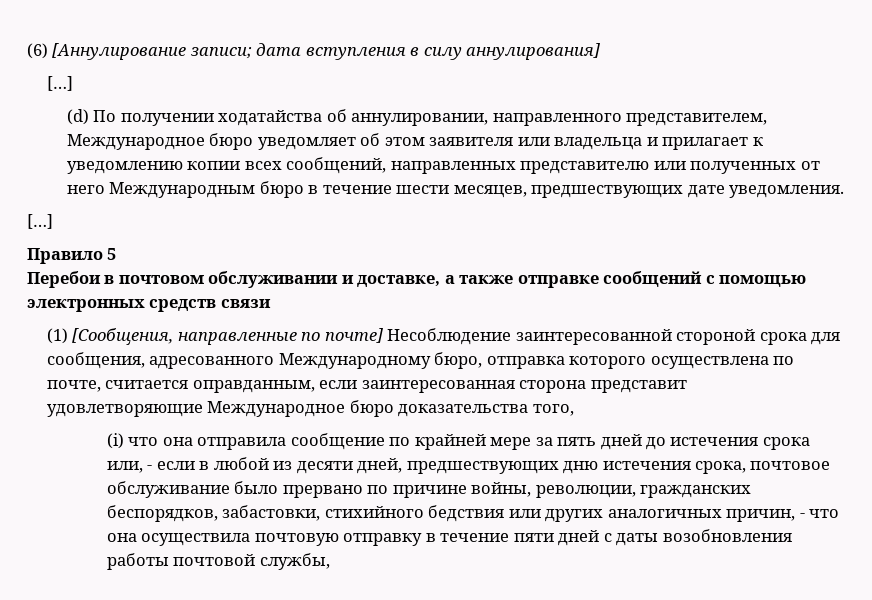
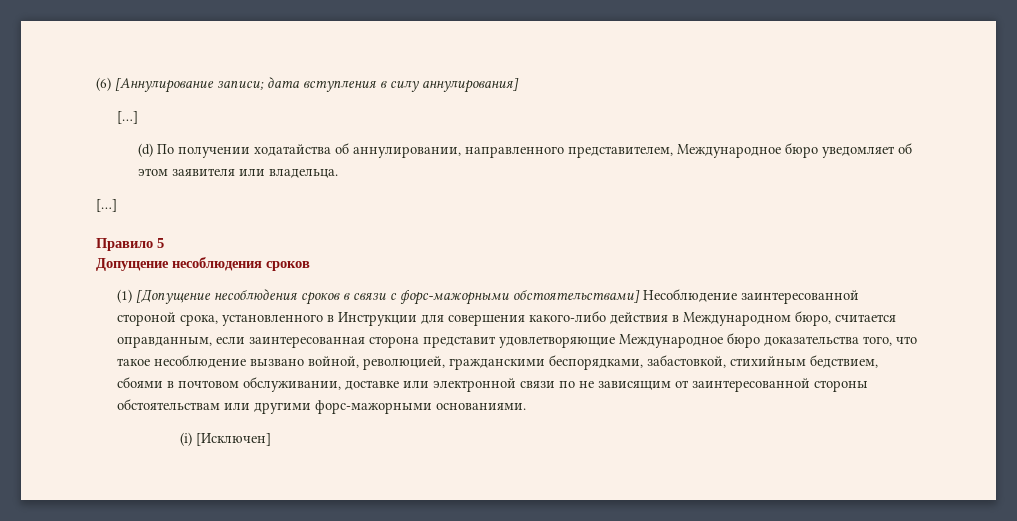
- (d) По получении ходатайства об аннулировании, направленного представителем, Международное бюро уведомляет об этом заявителя или владельца и прилагает к уведомлению копии всех сообщений, направленных представителю или полученных от него Международным бюро в течение шести месяцев, предшествующих дате уведомления.
+ (d) По получении ходатайства об аннулировании, направленного представителем, Международное бюро уведомляет об этом заявителя или владельца.
  […]
  Правило 5
- Перебои в почтовом обслуживании и доставке, а также отправке сообщений с помощью электронных средств связи
- (1) [Сообщения, направленные по почте] Несоблюдение заинтересованной стороной срока для сообщения, адресованного Международному бюро, отправка которого осуществлена по почте, считается оправданным, если заинтересованная сторона представит удовлетворяющие Международное бюро доказательства того,
- (i) что она отправила сообщение по крайней мере за пять дней до истечения срока или, - если в любой из десяти дней, предшествующих дню истечения срока, почтовое обслуживание было прервано по причине войны, революции, гражданских беспорядков, забастовки, стихийного бедствия или других аналогичных причин, - что она осуществила почтовую отправку в течение пяти дней с даты возобновления работы почтовой службы,
+ Допущение несоблюдения сроков
+ (1) [Допущение несоблюдения сроков в связи с форс-мажорными обстоятельствами] Несоблюдение заинтересованной стороной срока, установленного в Инструкции для совершения какого-либо действия в Международном бюро, считается оправданным, если заинтересованная сторона представит удовлетворяющие Международное бюро доказательства того, что такое несоблюдение вызвано войной, революцией, гражданскими беспорядками, забастовкой, стихийным бедствием, сбоями в почтовом обслуживании, доставке или электронной связи по не зависящим от заинтересованной стороны обстоятельствам или другими форс-мажорными основаниями.
+ (i) [Исключен]

